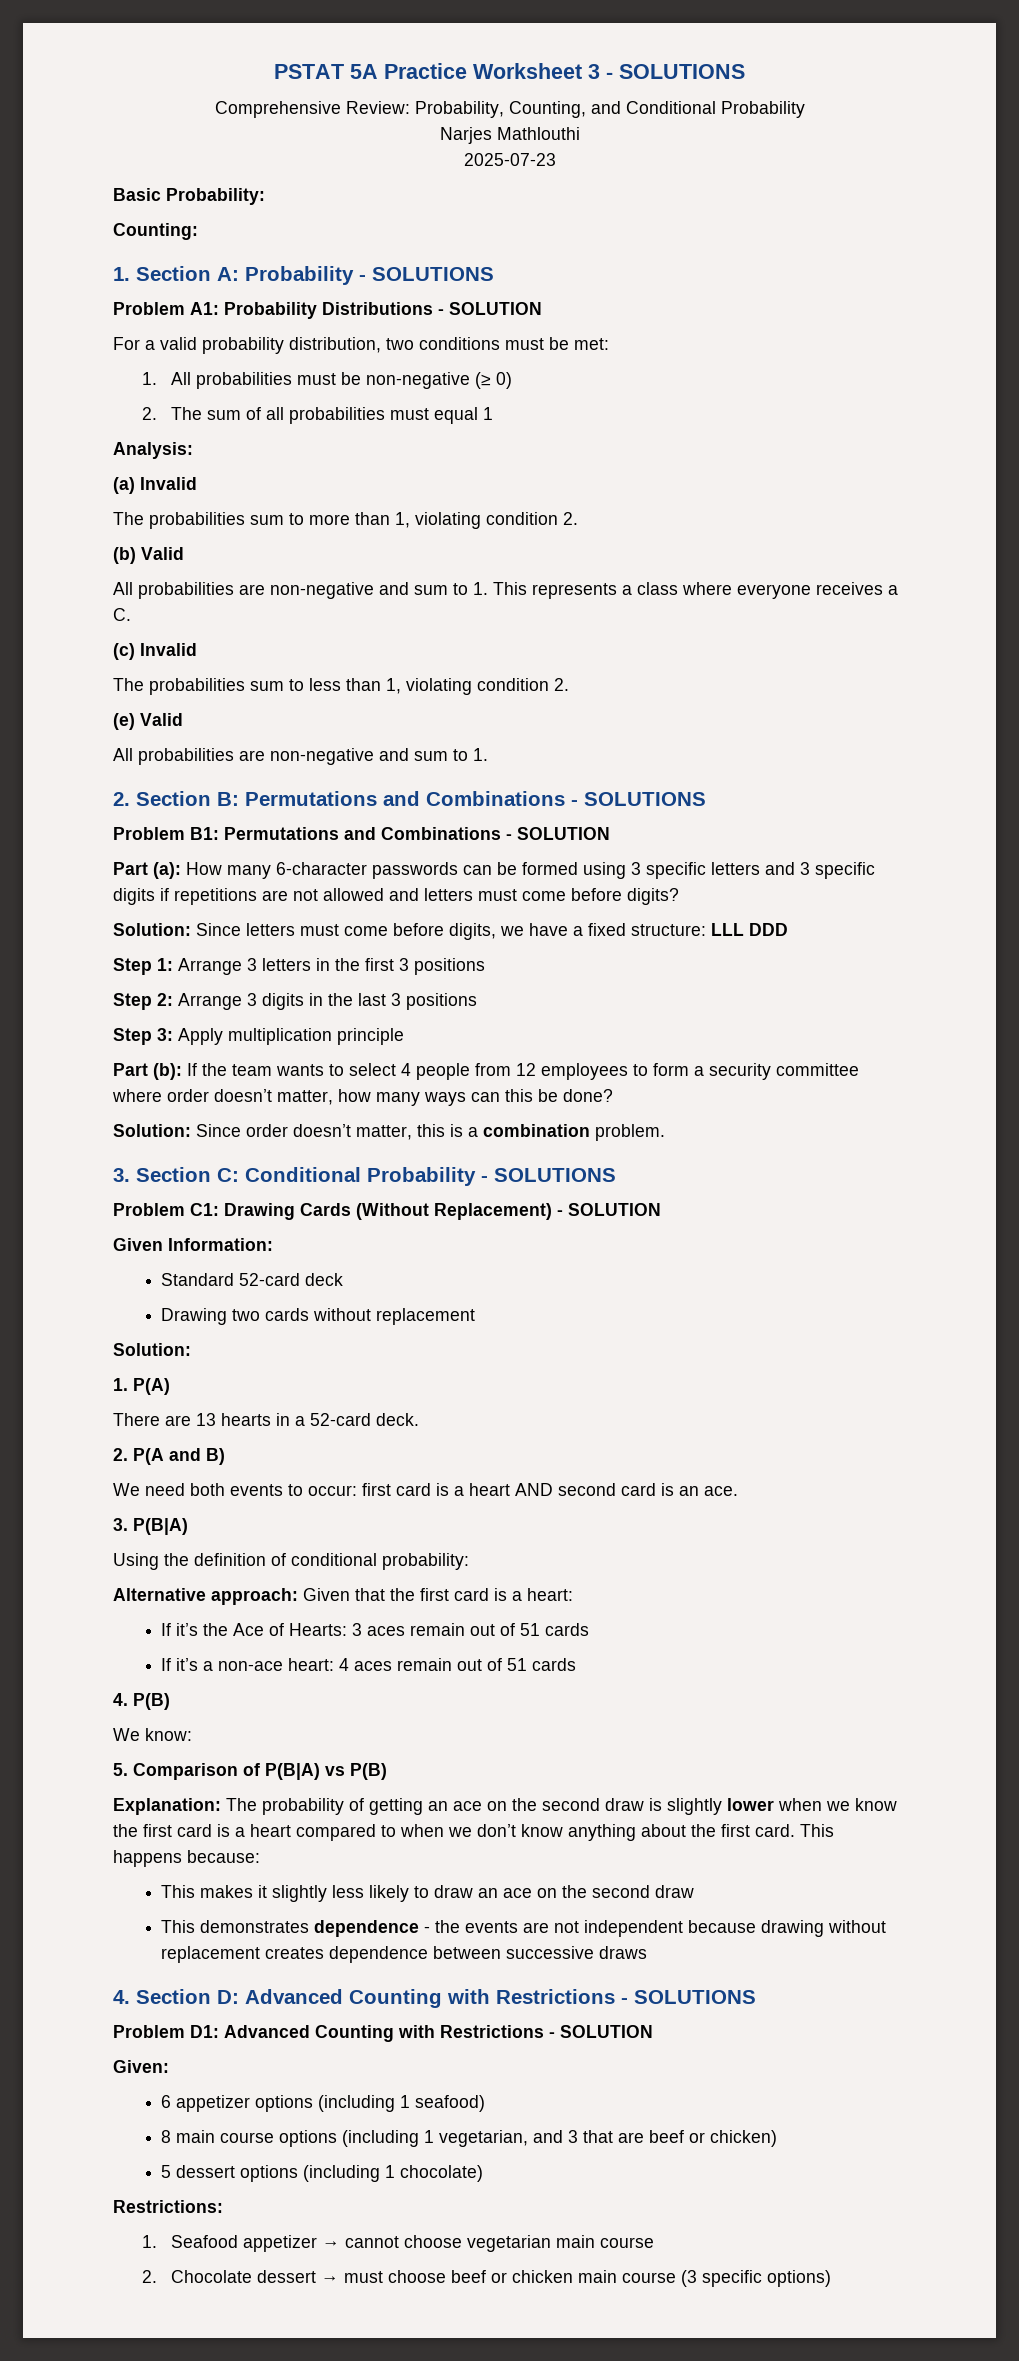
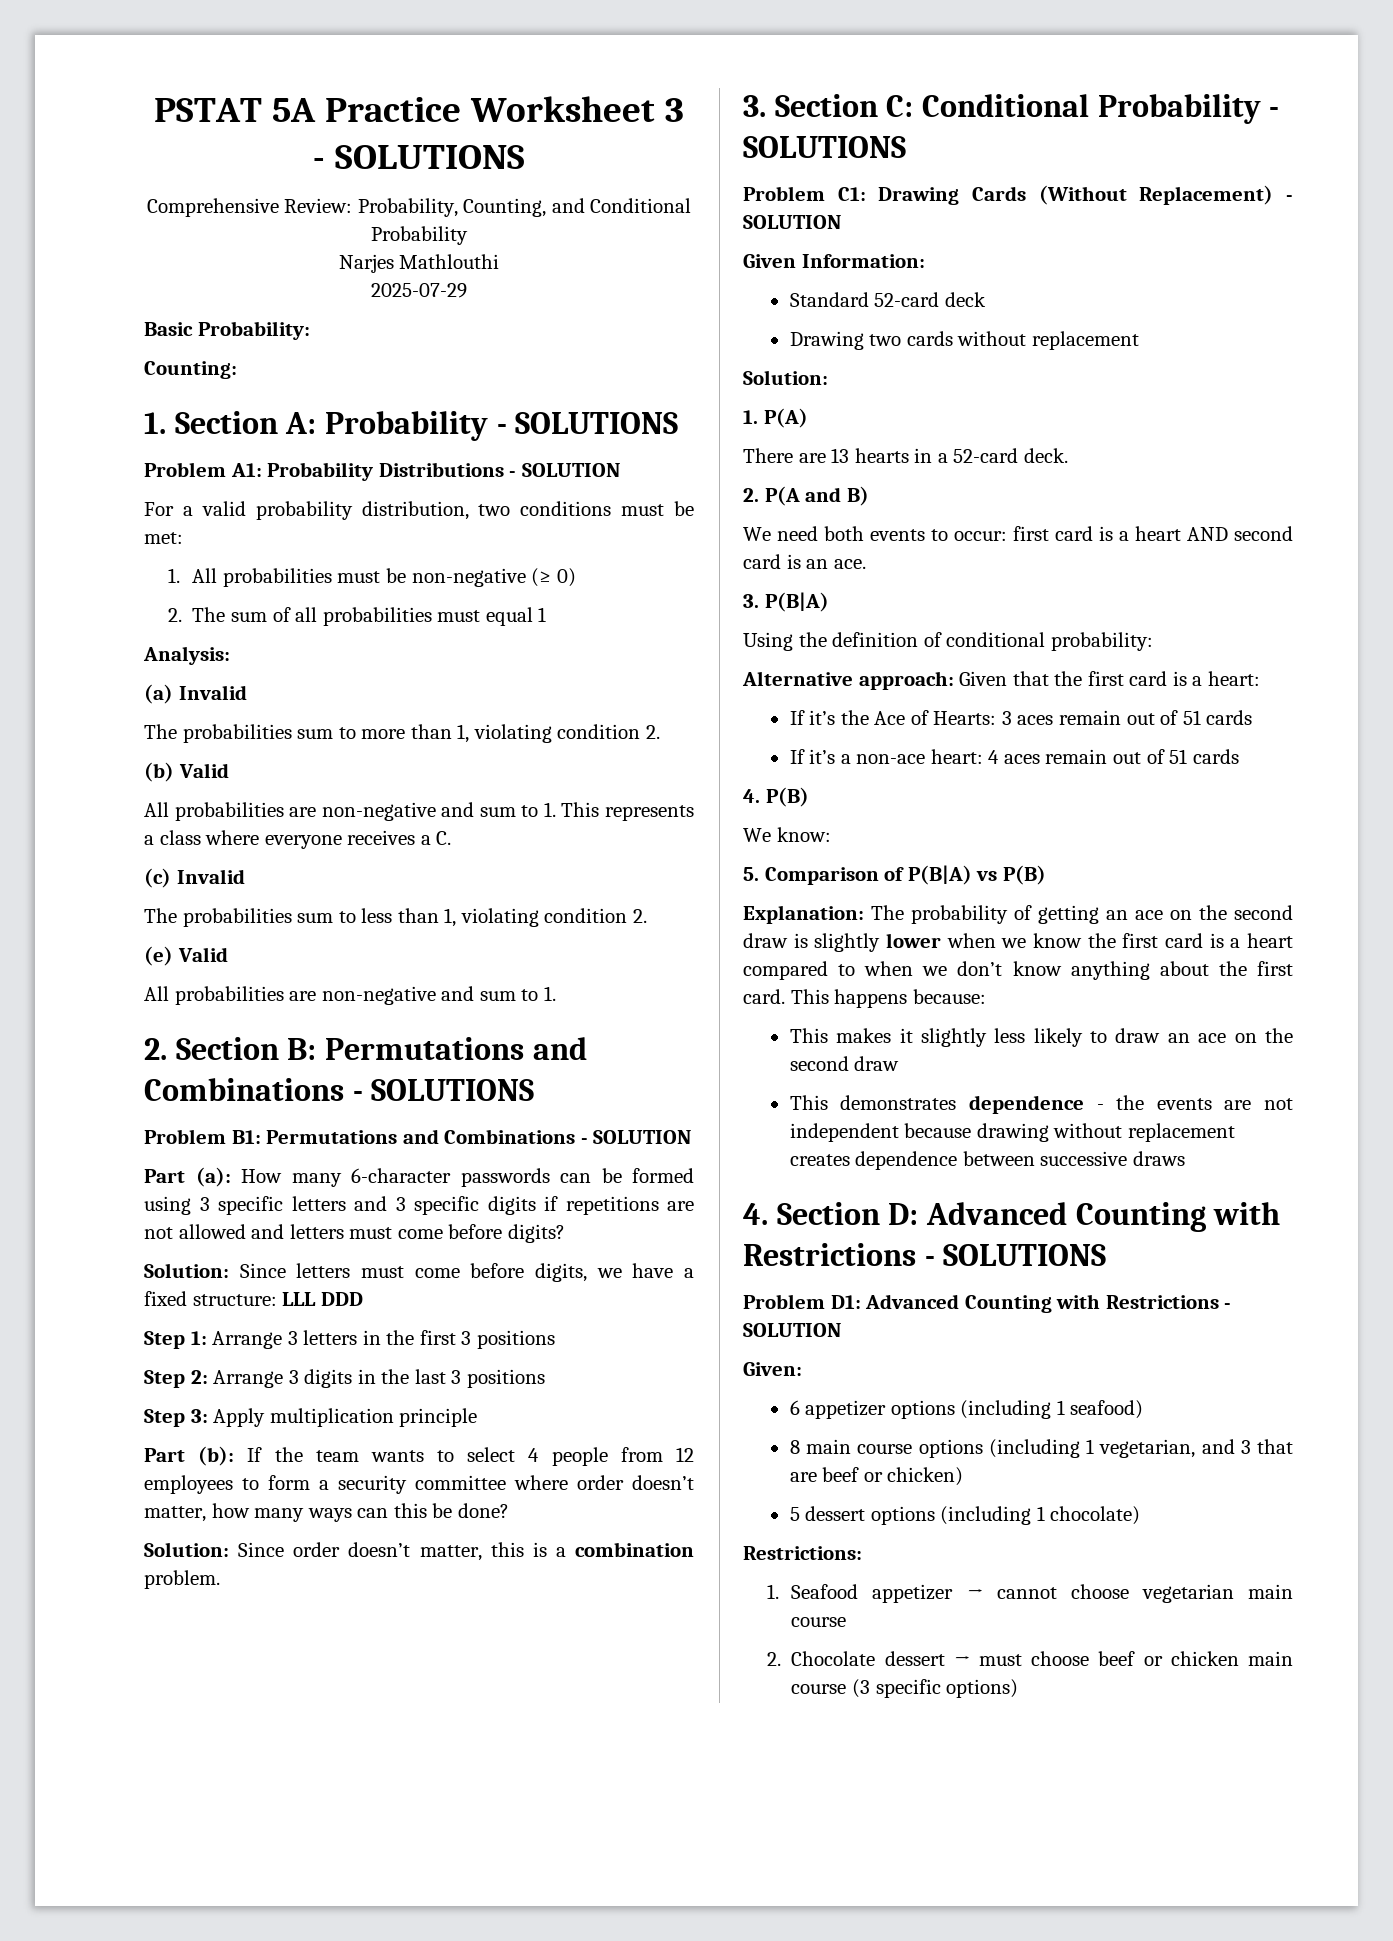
- 2025-07-23
+ 2025-07-29

